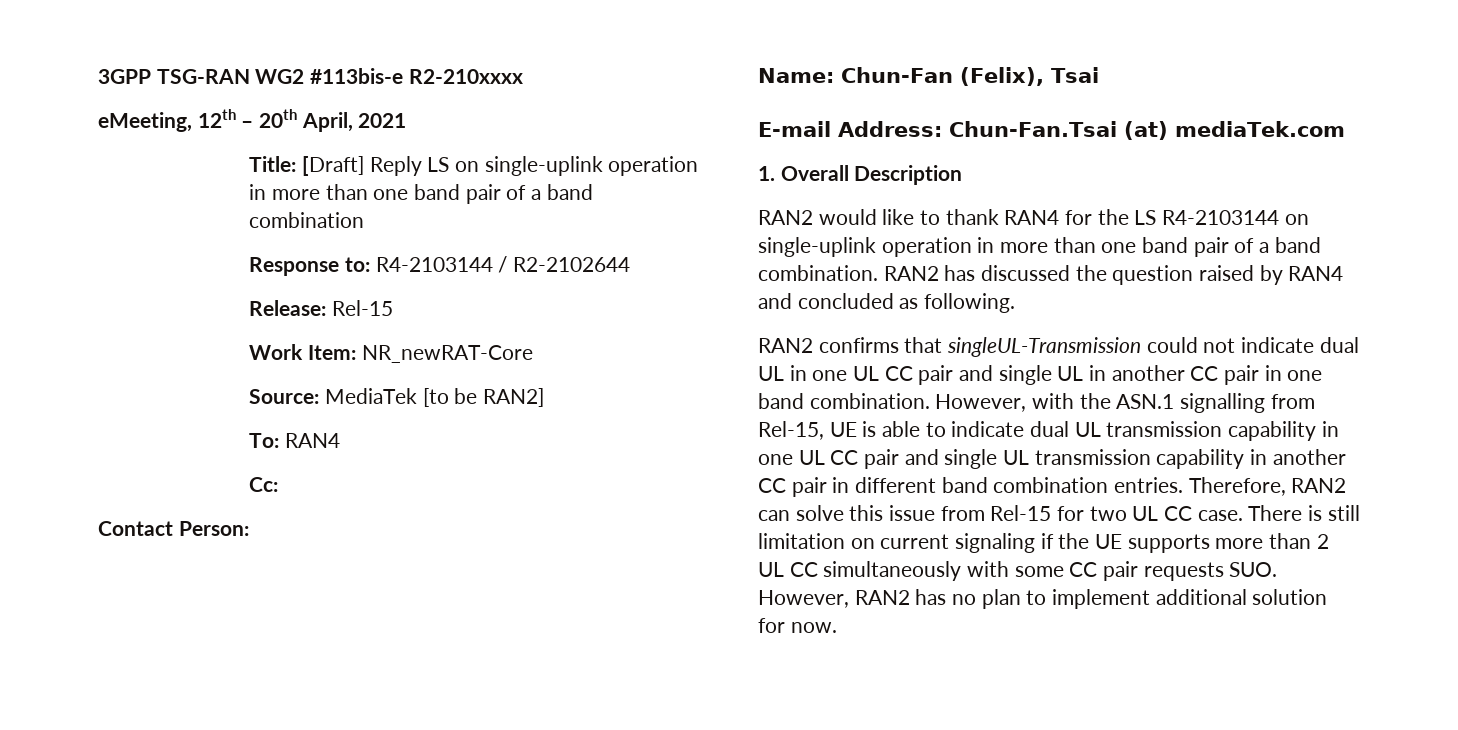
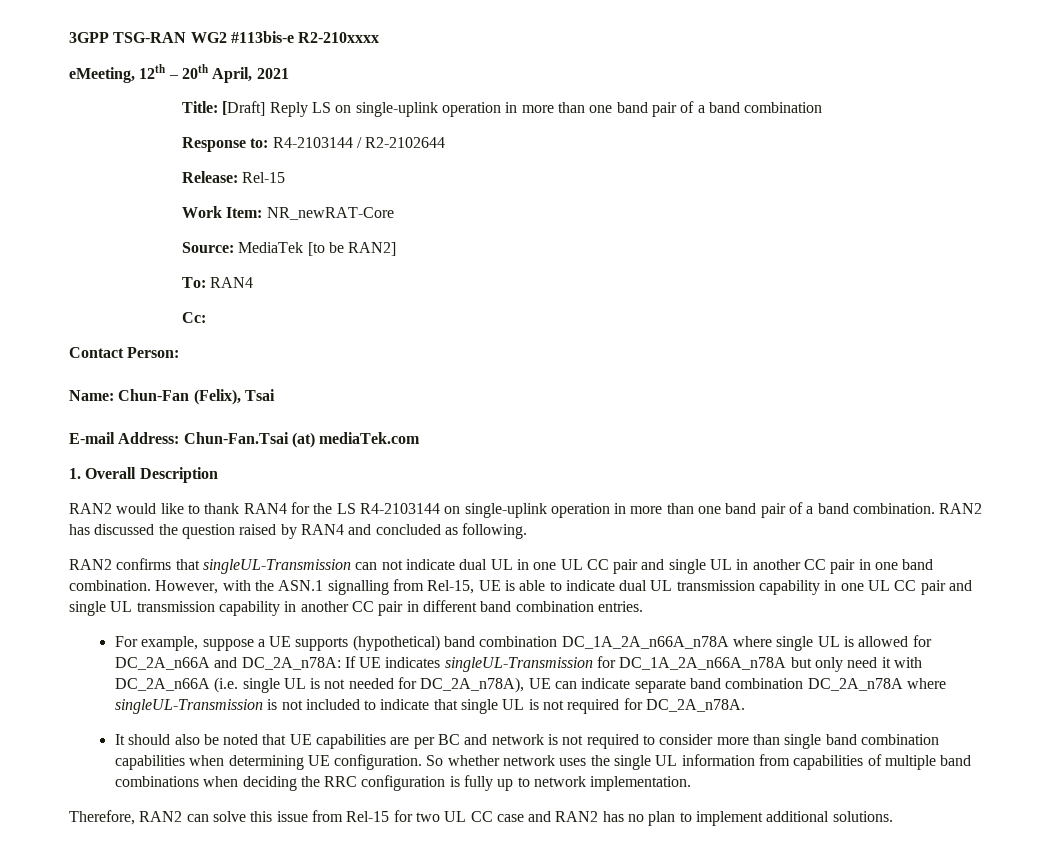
- RAN2 confirms that singleUL-Transmission could not indicate dual UL in one UL CC pair and single UL in another CC pair in one band combination.
+ RAN2 confirms that singleUL-Transmission can not indicate dual UL in one UL CC pair and single UL in another CC pair in one band combination.
- However, with the ASN.1 signalling from Rel-15, UE is able to indicate dual UL transmission capability in one UL CC pair and single UL transmission capability in another CC pair in different band combination entries. Therefore, RAN2 can solve this issue from Rel-15 for two UL CC case. There is still limitation on current signaling if the UE supports more than 2 UL CC simultaneously with some CC pair requests SUO. However, RAN2 has no plan to implement additional solution for now.
+ However, with the ASN.1 signalling from Rel-15, UE is able to indicate dual UL transmission capability in one UL CC pair and single UL transmission capability in another CC pair in different band combination entries.
+ For example, suppose a UE supports (hypothetical) band combination DC_1A_2A_n66A_n78A where single UL is allowed for DC_2A_n66A and DC_2A_n78A: If UE indicates singleUL-Transmission for DC_1A_2A_n66A_n78A but only need it with DC_2A_n66A (i.e. single UL is not needed for DC_2A_n78A), UE can indicate separate band combination DC_2A_n78A where singleUL-Transmission is not included to indicate that single UL is not required for DC_2A_n78A.
+ It should also be noted that UE capabilities are per BC and network is not required to consider more than single band combination capabilities when determining UE configuration. So whether network uses the single UL information from capabilities of multiple band combinations when deciding the RRC configuration is fully up to network implementation.
+ Therefore, RAN2 can solve this issue from Rel-15 for two UL CC case and RAN2 has no plan to implement additional solutions.

